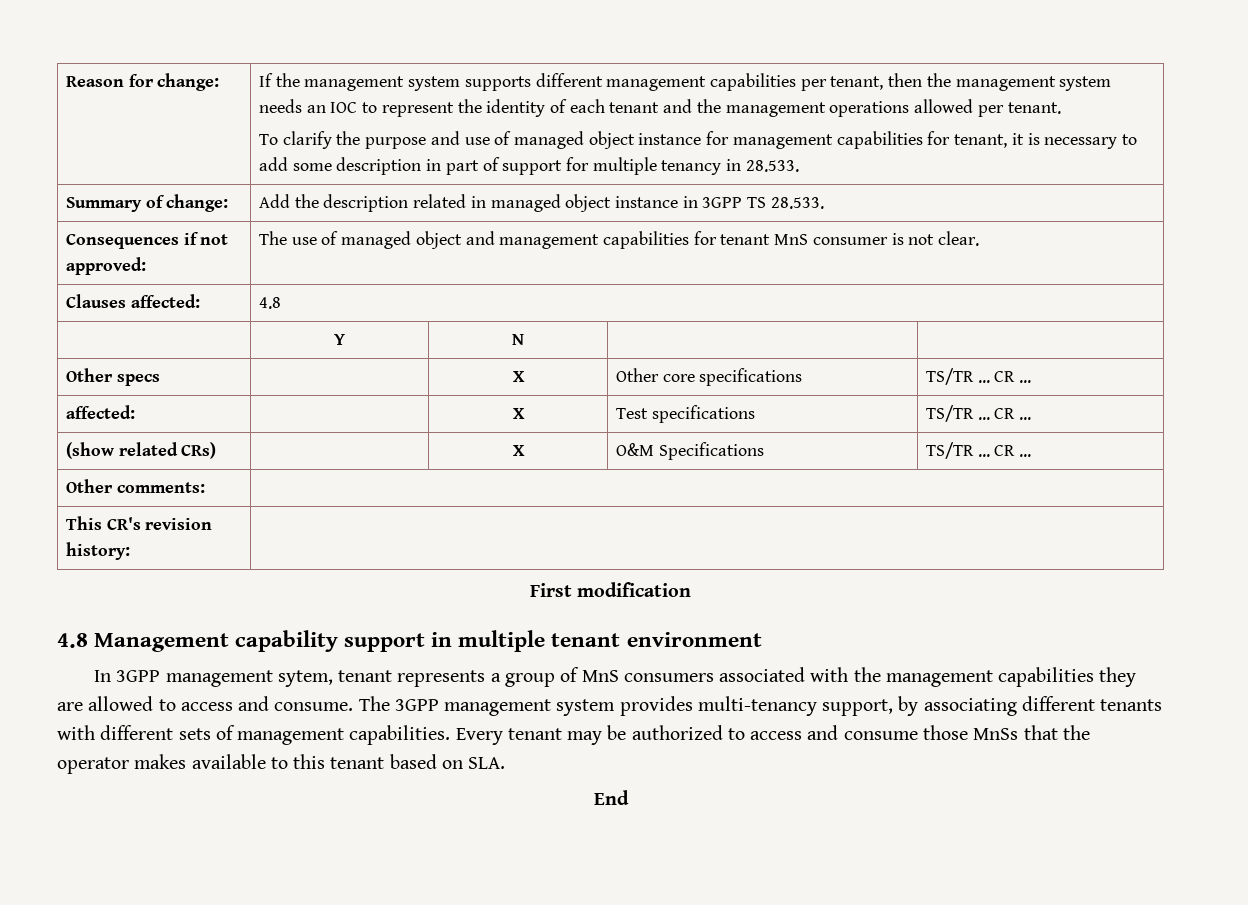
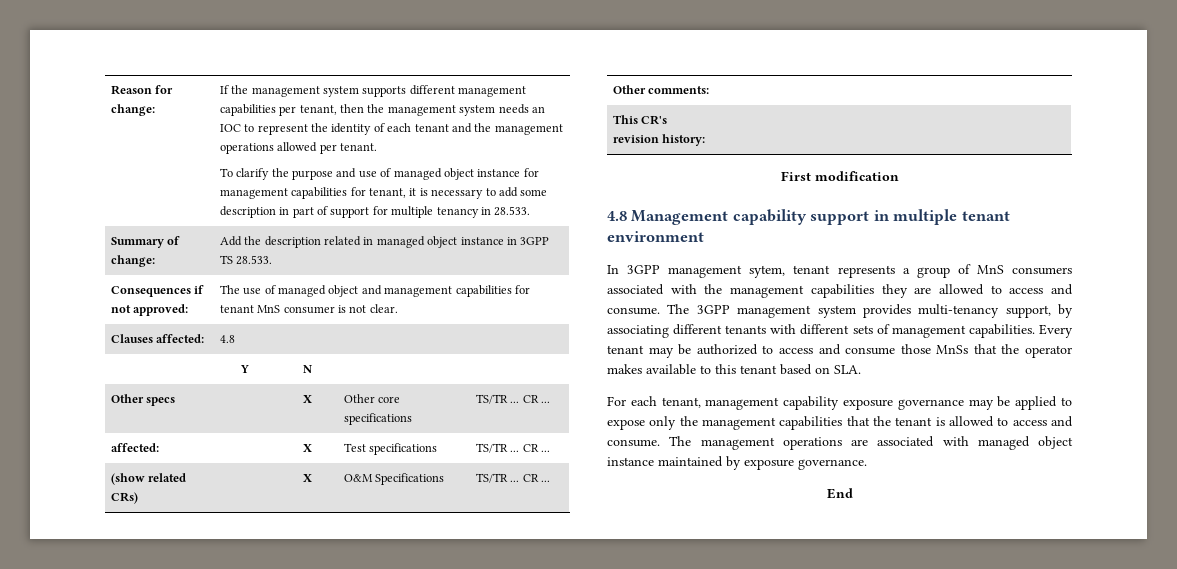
+ For each tenant, management capability exposure governance may be applied to expose only the management capabilities that the tenant is allowed to access and consume. The management operations are associated with managed object instance maintained by exposure governance.

